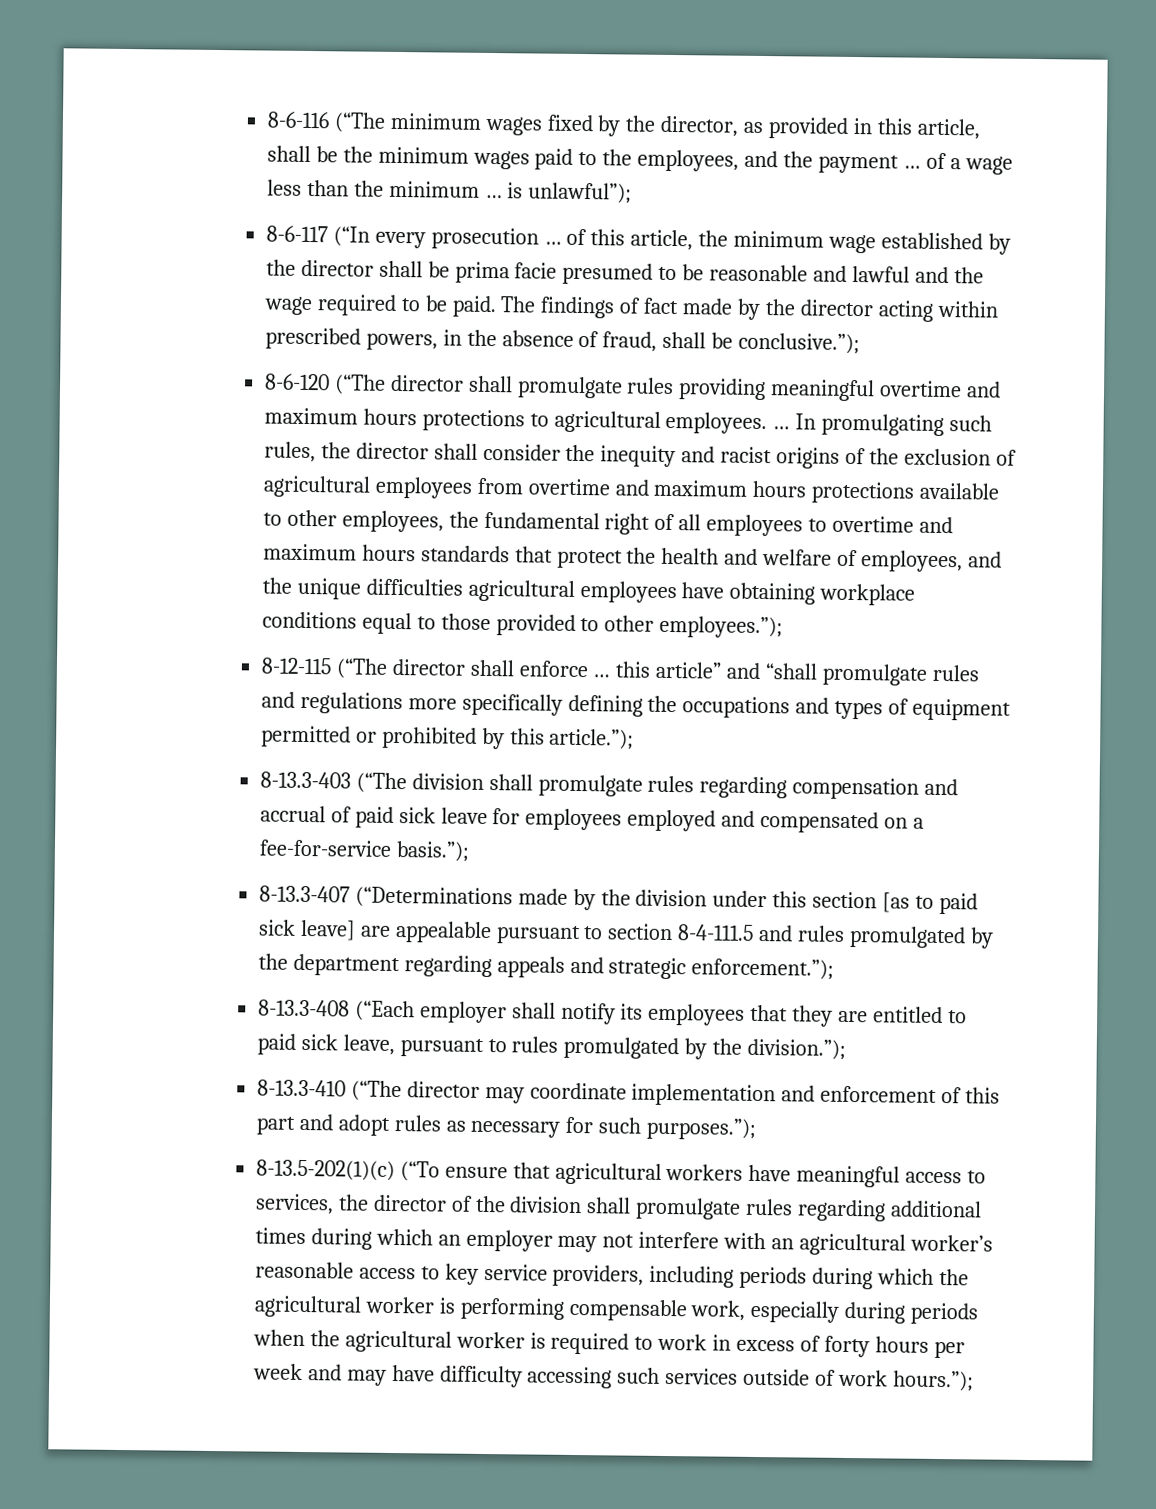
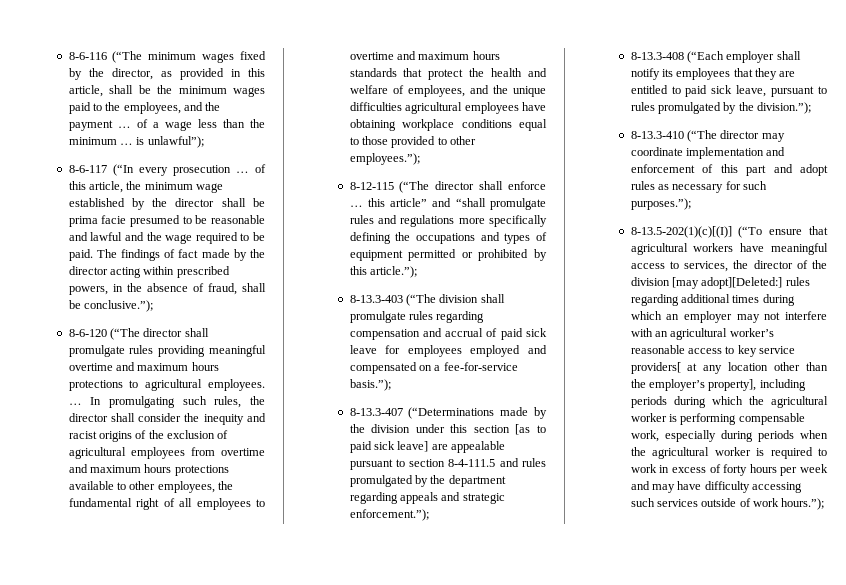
- 8-13.5-202(1)(c) (“To ensure that agricultural workers have meaningful access to services, the director of the division shall promulgate rules regarding additional times during which an employer may not interfere with an agricultural worker’s reasonable access to key service providers, including periods during which the agricultural worker is performing compensable work, especially during periods when the agricultural worker is required to work in excess of forty hours per week and may have difficulty accessing such services outside of work hours.”);
+ 8-13.5-202(1)(c)[(I)] (“To ensure that agricultural workers have meaningful access to services, the director of the division [may adopt][Deleted:] rules regarding additional times during which an employer may not interfere with an agricultural worker’s reasonable access to key service providers[ at any location other than the employer’s property], including periods during which the agricultural worker is performing compensable work, especially during periods when the agricultural worker is required to work in excess of forty hours per week and may have difficulty accessing such services outside of work hours.”);

